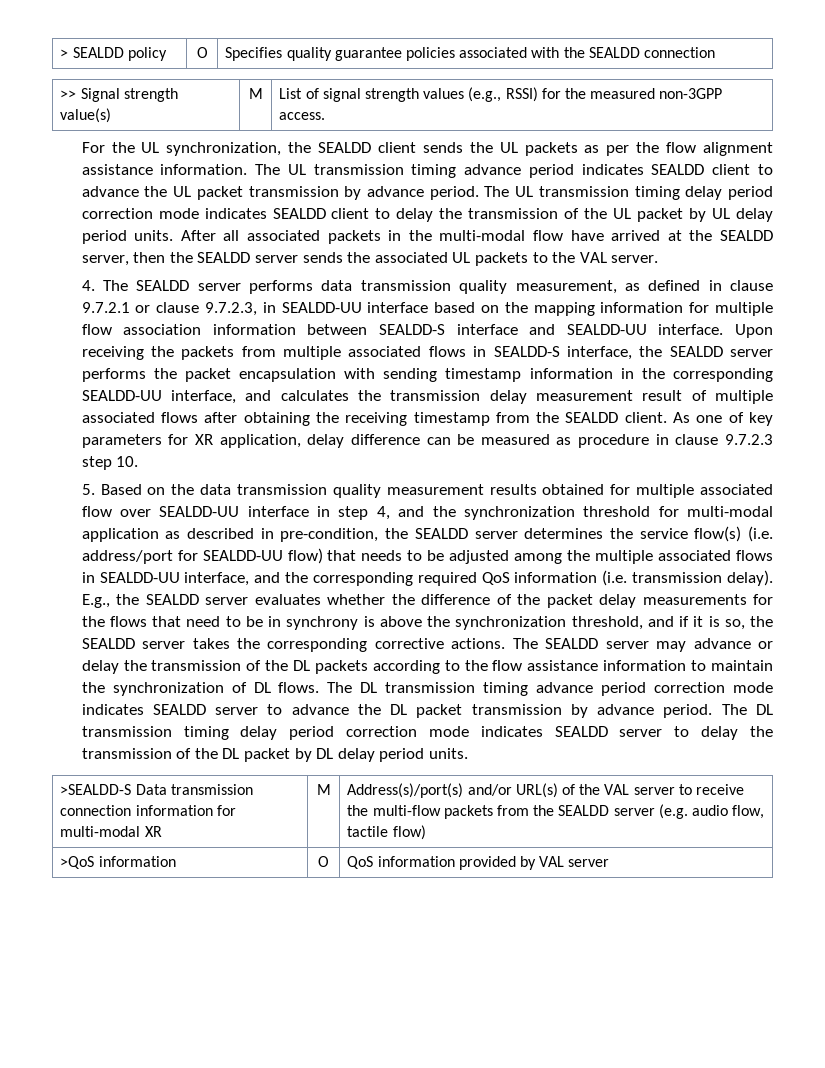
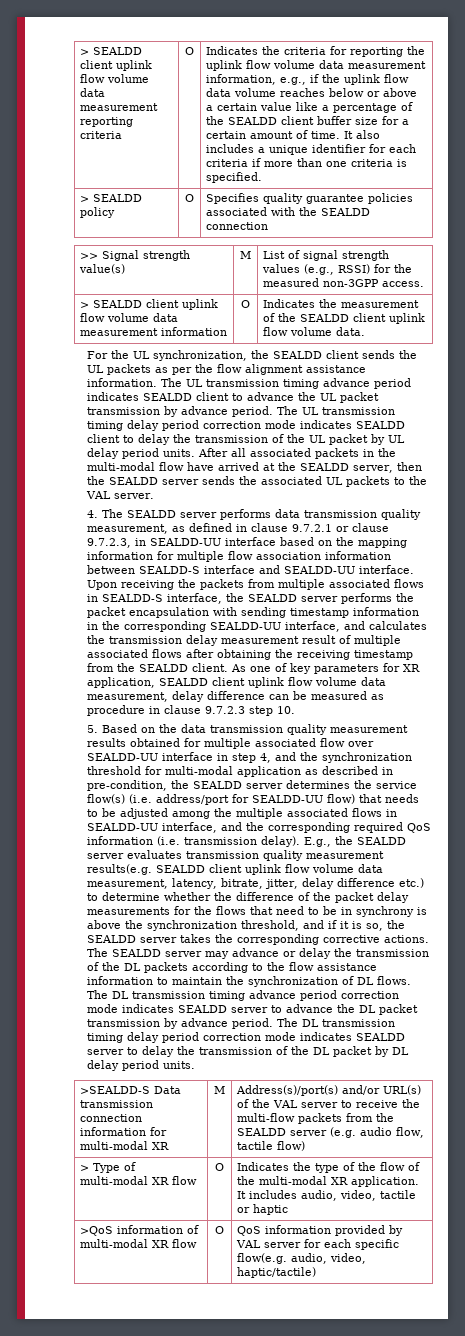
+ > SEALDD client uplink flow volume data measurement reporting criteria | O | Indicates the criteria for reporting the uplink flow volume data measurement information, e.g., if the uplink flow data volume reaches below or above a certain value like a percentage of the SEALDD client buffer size for a certain amount of time. It also includes a unique identifier for each criteria if more than one criteria is specified.
+ > SEALDD client uplink flow volume data measurement information | O | Indicates the measurement of the SEALDD client uplink flow volume data.
- As one of key parameters for XR application, delay difference can be measured as procedure in clause 9.7.2.3 step 10.
+ As one of key parameters for XR application, SEALDD client uplink flow volume data measurement, delay difference can be measured as procedure in clause 9.7.2.3 step 10.
- E.g., the SEALDD server evaluates whether the difference of the packet delay measurements for the flows that need to be in synchrony is above the synchronization threshold, and if it is so, the SEALDD server takes the corresponding corrective actions.
+ E.g., the SEALDD server evaluates transmission quality measurement results(e.g. SEALDD client uplink flow volume data measurement, latency, bitrate, jitter, delay difference etc.) to determine whether the difference of the packet delay measurements for the flows that need to be in synchrony is above the synchronization threshold, and if it is so, the SEALDD server takes the corresponding corrective actions.
- >QoS information | O | QoS information provided by VAL server
+ > Type of multi-modal XR flow | O | Indicates the type of the flow of the multi-modal XR application. It includes audio, video, tactile or haptic
+ >QoS information of multi-modal XR flow | O | QoS information provided by VAL server for each specific flow(e.g. audio, video, haptic/tactile)

